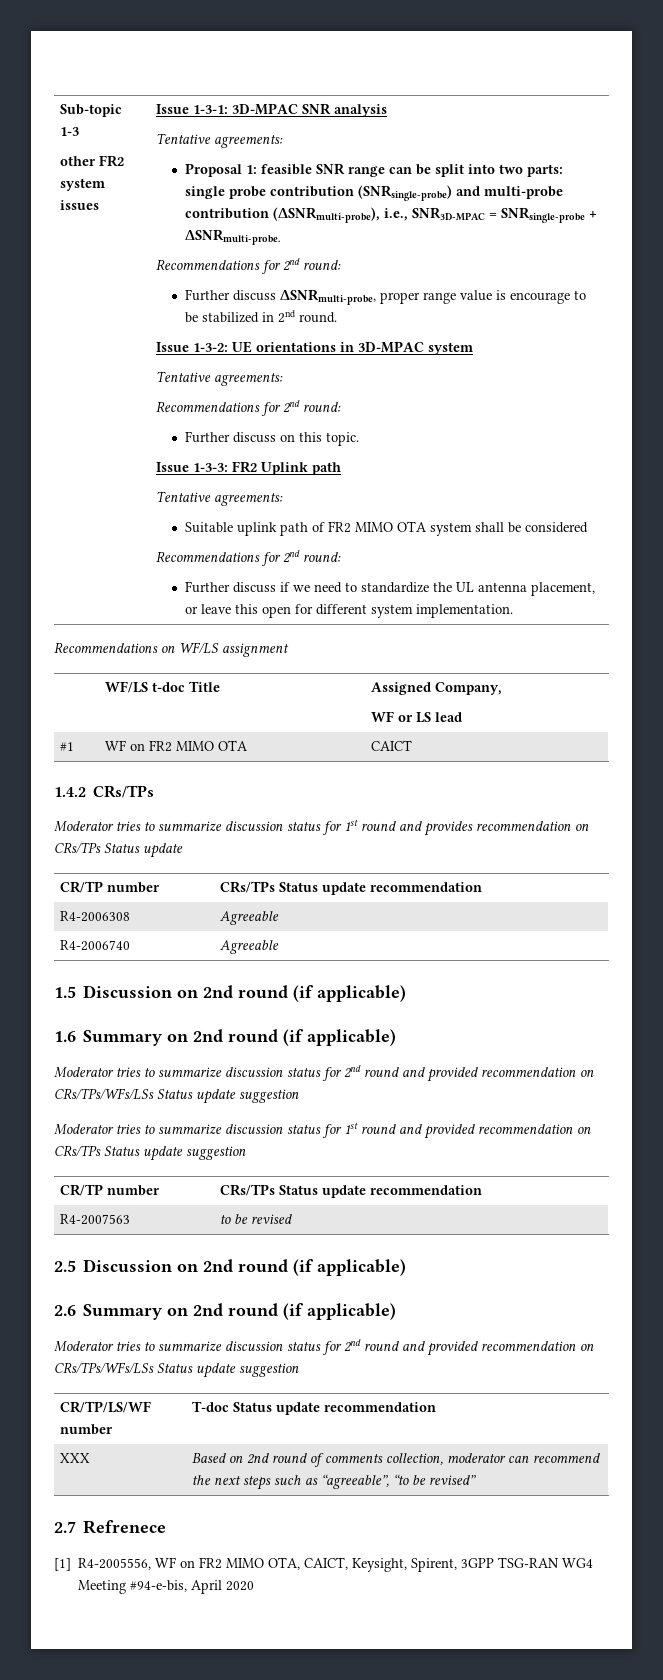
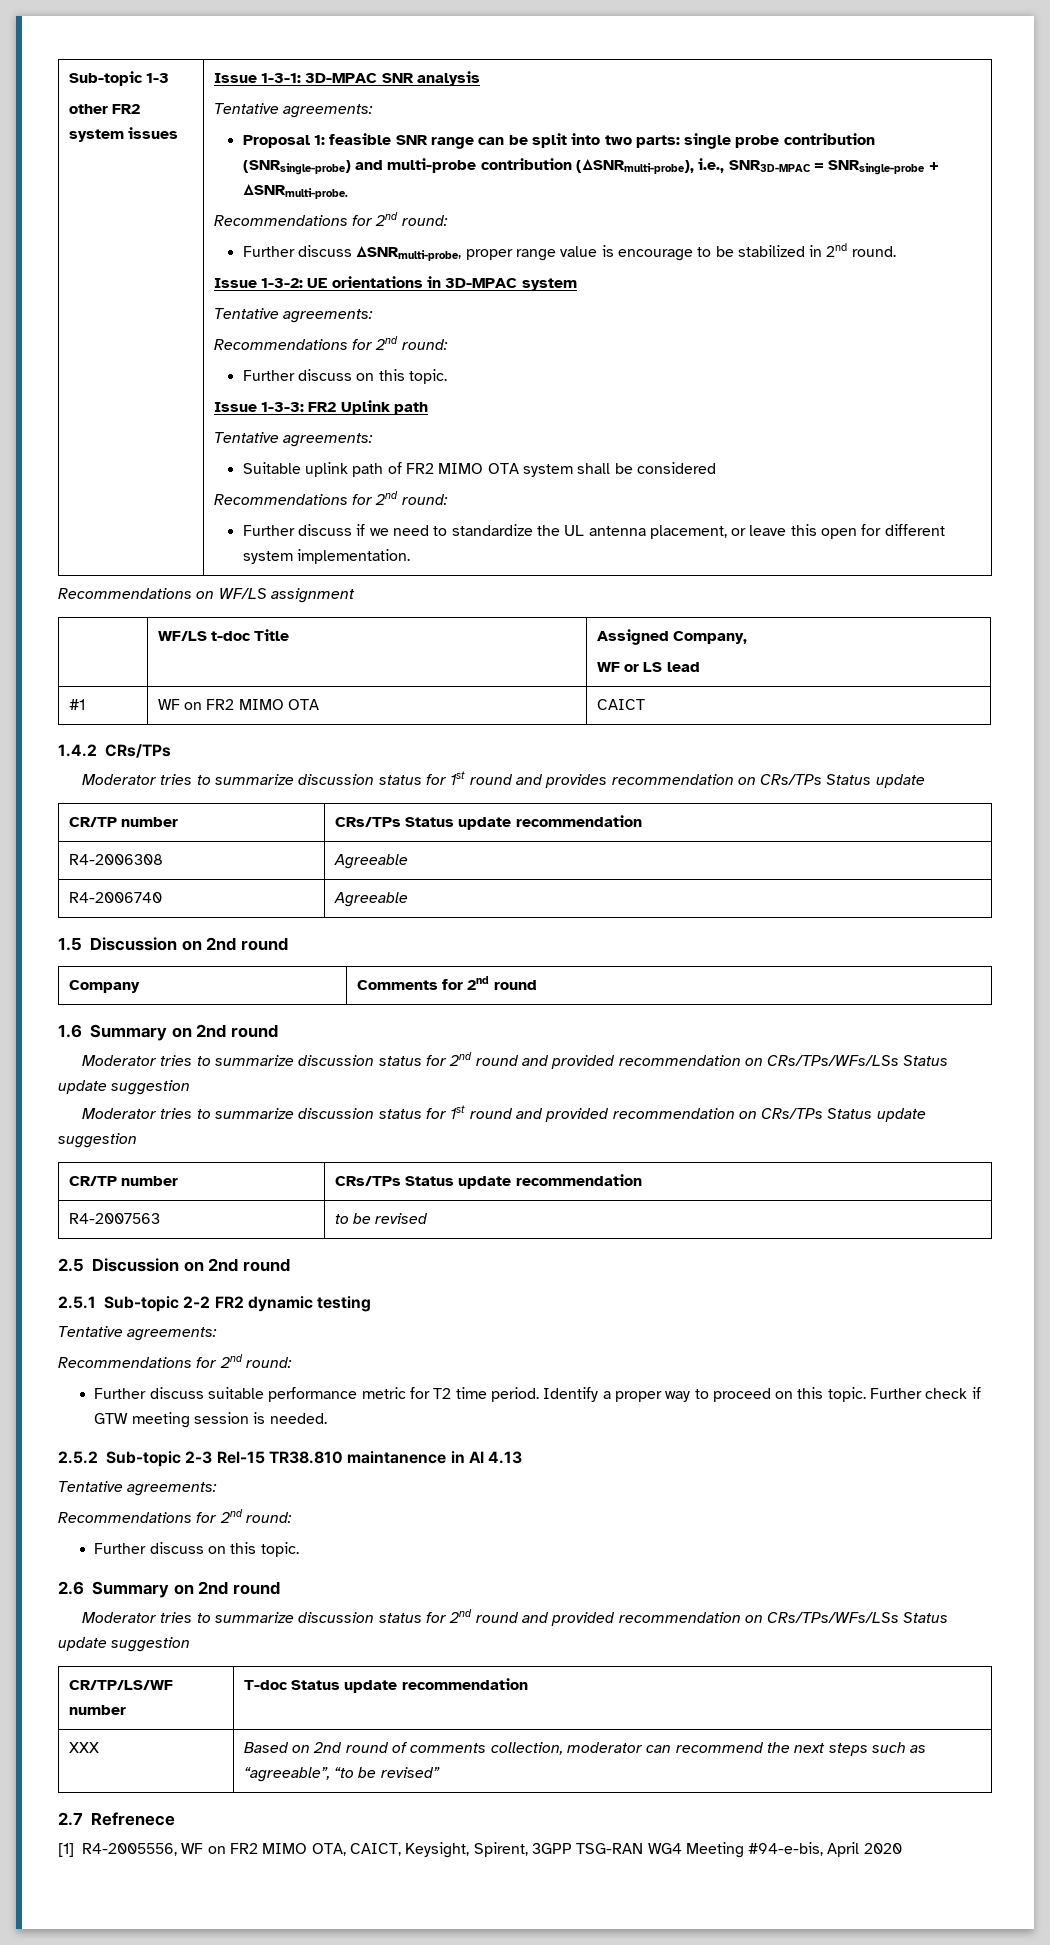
- 1.5 Discussion on 2nd round (if applicable)
+ 1.5 Discussion on 2nd round
+ Company | Comments for 2nd round
- 1.6 Summary on 2nd round (if applicable)
+ 1.6 Summary on 2nd round
- 2.5 Discussion on 2nd round (if applicable)
+ 2.5 Discussion on 2nd round
+ 2.5.1 Sub-topic 2-2 FR2 dynamic testing
+ Tentative agreements:
+ Recommendations for 2nd round:
+ Further discuss suitable performance metric for T2 time period. Identify a proper way to proceed on this topic. Further check if GTW meeting session is needed.
+ 2.5.2 Sub-topic 2-3 Rel-15 TR38.810 maintanence in AI 4.13
+ Tentative agreements:
+ Recommendations for 2nd round:
+ Further discuss on this topic.
- 2.6 Summary on 2nd round (if applicable)
+ 2.6 Summary on 2nd round

